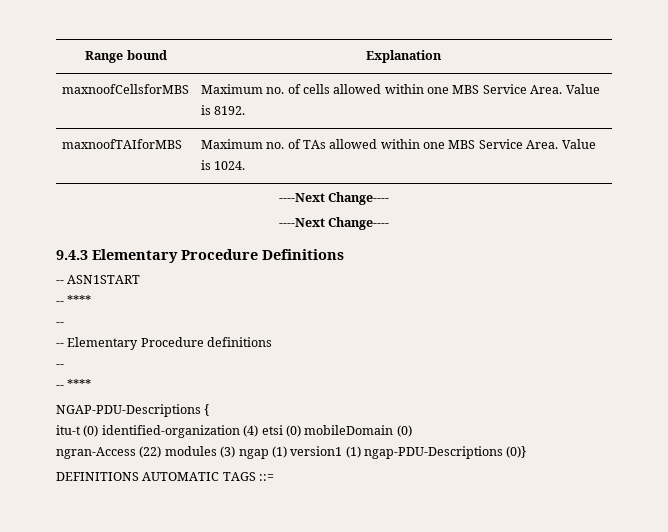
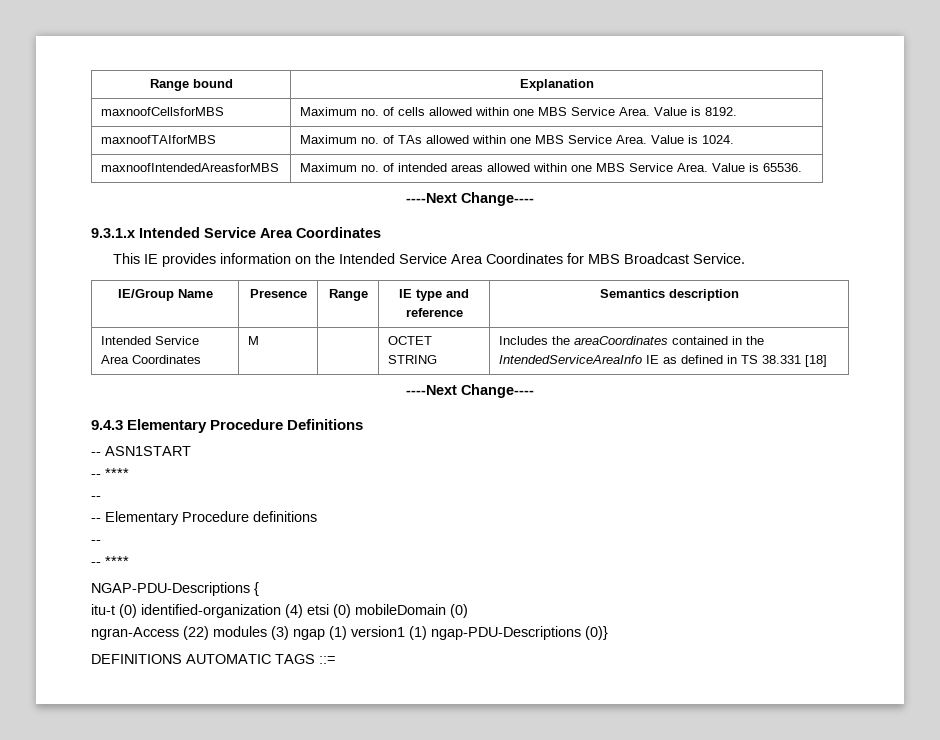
  maxnoofTAIforMBS | Maximum no. of TAs allowed within one MBS Service Area. Value is 1024.
+ maxnoofIntendedAreasforMBS | Maximum no. of intended areas allowed within one MBS Service Area. Value is 65536.
  ----Next Change----
+ 9.3.1.x Intended Service Area Coordinates
+ This IE provides information on the Intended Service Area Coordinates for MBS Broadcast Service.
+ IE/Group Name | Presence | Range | IE type and reference | Semantics description
+ Intended Service Area Coordinates | M | | OCTET STRING | Includes the areaCoordinates contained in the IntendedServiceAreaInfo IE as defined in TS 38.331 [18]

